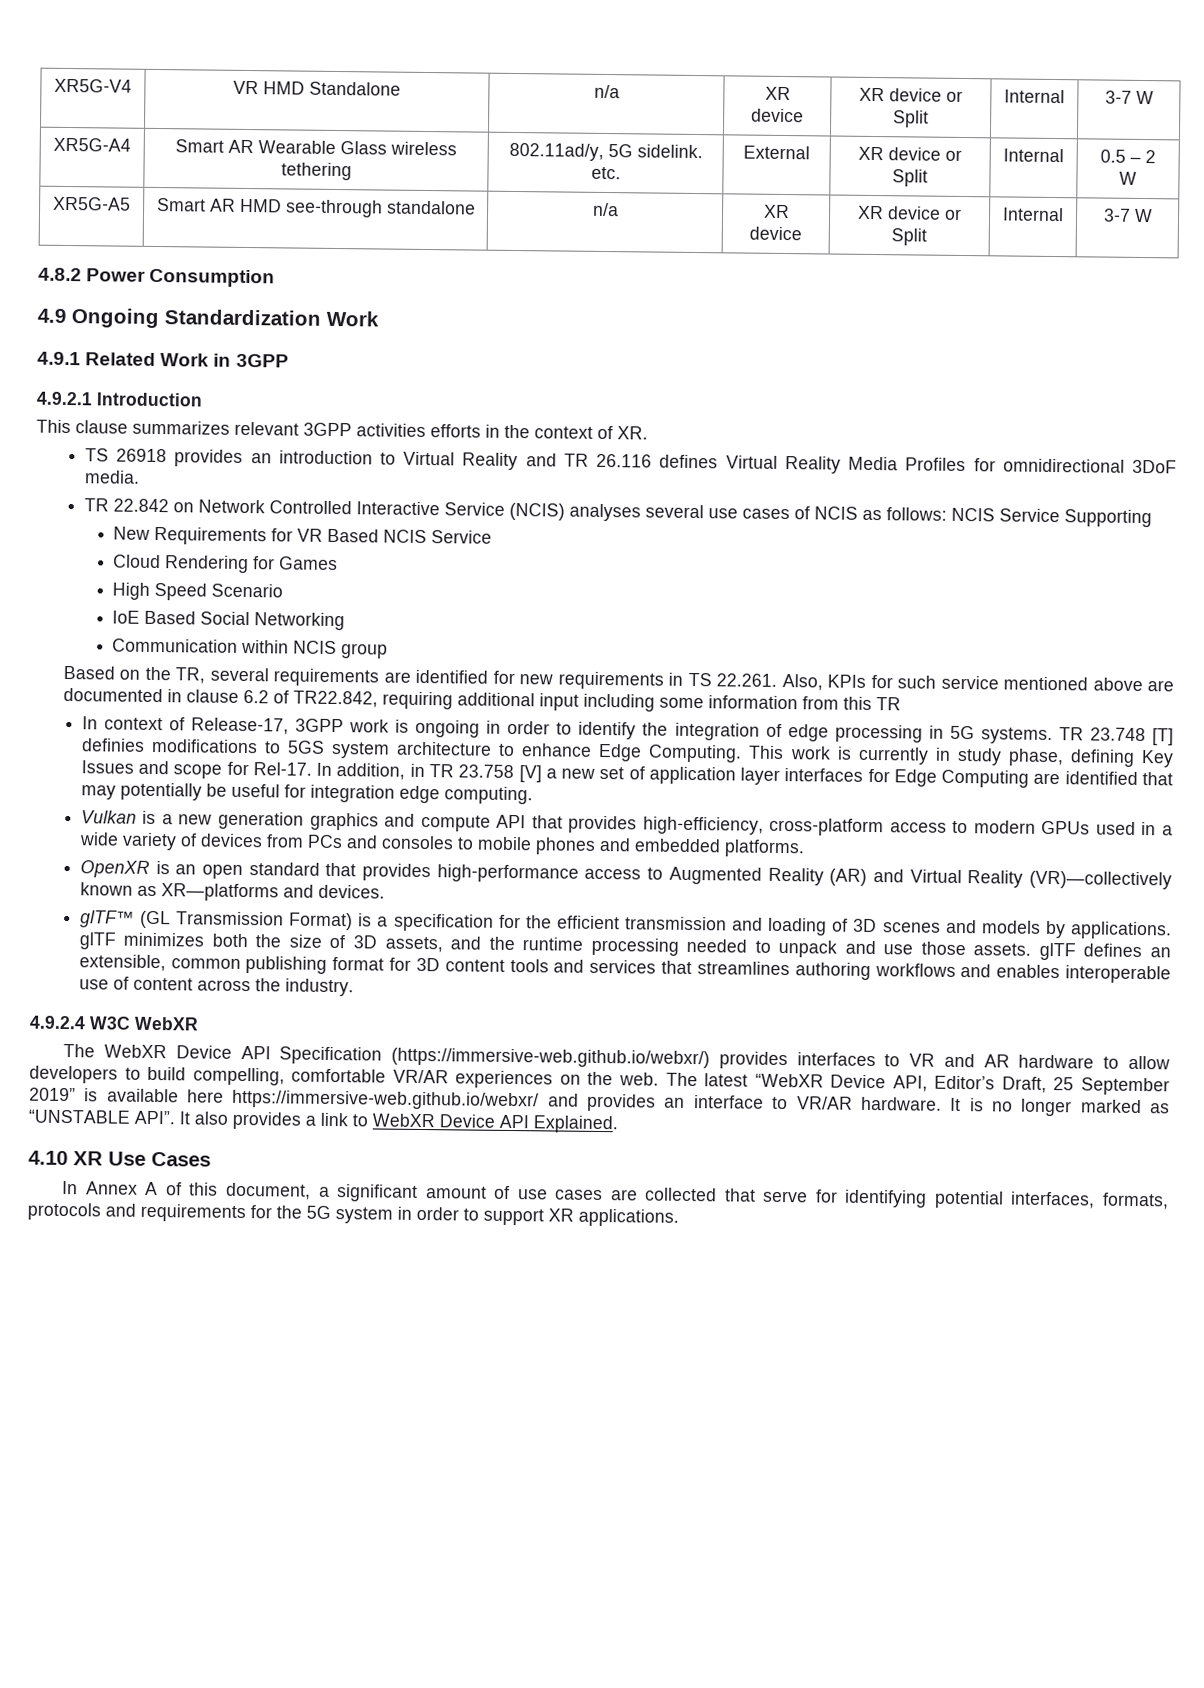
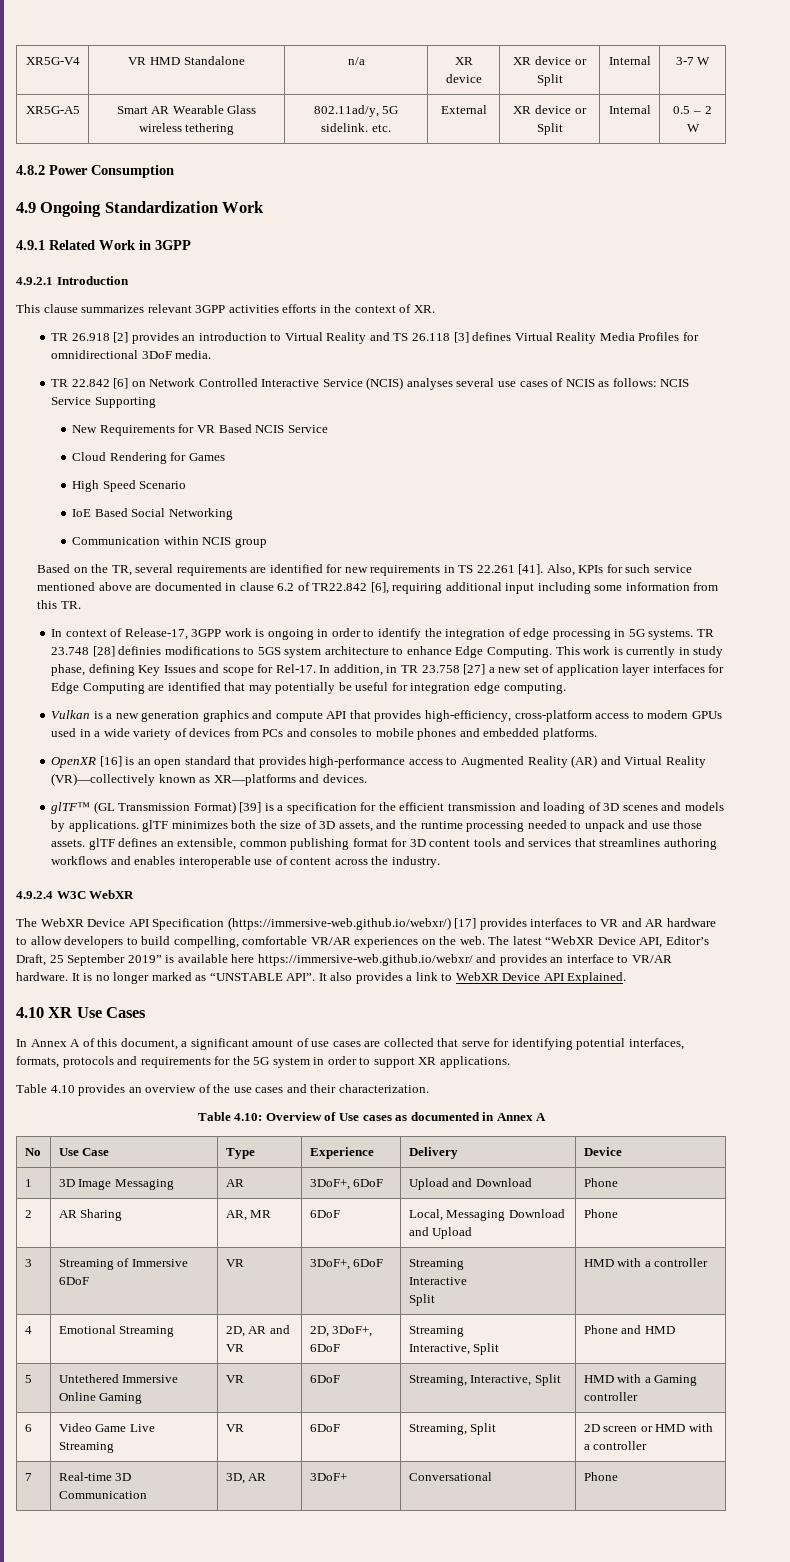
- XR5G-A4 | Smart AR Wearable Glass wireless tethering | 802.11ad/y, 5G sidelink. etc. | External | XR device or Split | Internal | 0.5 – 2 W
+ XR5G-A5 | Smart AR Wearable Glass wireless tethering | 802.11ad/y, 5G sidelink. etc. | External | XR device or Split | Internal | 0.5 – 2 W
- XR5G-A5 | Smart AR HMD see-through standalone | n/a | XR device | XR device or Split | Internal | 3-7 W
- TS 26918 provides an introduction to Virtual Reality and TR 26.116 defines Virtual Reality Media Profiles for omnidirectional 3DoF media.
+ TR 26.918 [2] provides an introduction to Virtual Reality and TS 26.118 [3] defines Virtual Reality Media Profiles for omnidirectional 3DoF media.
- TR 22.842 on Network Controlled Interactive Service (NCIS) analyses several use cases of NCIS as follows: NCIS Service Supporting
+ TR 22.842 [6] on Network Controlled Interactive Service (NCIS) analyses several use cases of NCIS as follows: NCIS Service Supporting
- Based on the TR, several requirements are identified for new requirements in TS 22.261. Also, KPIs for such service mentioned above are documented in clause 6.2 of TR22.842, requiring additional input including some information from this TR
+ Based on the TR, several requirements are identified for new requirements in TS 22.261 [41]. Also, KPIs for such service mentioned above are documented in clause 6.2 of TR22.842 [6], requiring additional input including some information from this TR.
- TR 23.748 [T] definies modifications to 5GS system architecture to enhance Edge Computing.
+ TR 23.748 [28] definies modifications to 5GS system architecture to enhance Edge Computing.
- In addition, in TR 23.758 [V] a new set of application layer interfaces for Edge Computing are identified that may potentially be useful for integration edge computing.
+ In addition, in TR 23.758 [27] a new set of application layer interfaces for Edge Computing are identified that may potentially be useful for integration edge computing.
- OpenXR is an open standard that provides high-performance access to Augmented Reality (AR) and Virtual Reality (VR)—collectively known as XR—platforms and devices.
+ OpenXR [16] is an open standard that provides high-performance access to Augmented Reality (AR) and Virtual Reality (VR)—collectively known as XR—platforms and devices.
- glTF™ (GL Transmission Format) is a specification for the efficient transmission and loading of 3D scenes and models by applications. glTF minimizes both the size of 3D assets, and the runtime processing needed to unpack and use those assets. glTF defines an extensible, common publishing format for 3D content tools and services that streamlines authoring workflows and enables interoperable use of content across the industry.
+ glTF™ (GL Transmission Format) [39] is a specification for the efficient transmission and loading of 3D scenes and models by applications. glTF minimizes both the size of 3D assets, and the runtime processing needed to unpack and use those assets. glTF defines an extensible, common publishing format for 3D content tools and services that streamlines authoring workflows and enables interoperable use of content across the industry.
- The WebXR Device API Specification (https://immersive-web.github.io/webxr/) provides interfaces to VR and AR hardware to allow developers to build compelling, comfortable VR/AR experiences on the web.
+ The WebXR Device API Specification (https://immersive-web.github.io/webxr/) [17] provides interfaces to VR and AR hardware to allow developers to build compelling, comfortable VR/AR experiences on the web.
+ Table 4.10 provides an overview of the use cases and their characterization.
+ Table 4.10: Overview of Use cases as documented in Annex A
+ No | Use Case | Type | Experience | Delivery | Device
+ 1 | 3D Image Messaging | AR | 3DoF+, 6DoF | Upload and Download | Phone
+ 2 | AR Sharing | AR, MR | 6DoF | Local, Messaging Download and Upload | Phone
+ 3 | Streaming of Immersive 6DoF | VR | 3DoF+, 6DoF | Streaming
+ Interactive
+ Split | HMD with a controller
+ 4 | Emotional Streaming | 2D, AR and VR | 2D, 3DoF+, 6DoF | Streaming
+ Interactive, Split | Phone and HMD
+ 5 | Untethered Immersive Online Gaming | VR | 6DoF | Streaming, Interactive, Split | HMD with a Gaming controller
+ 6 | Video Game Live Streaming | VR | 6DoF | Streaming, Split | 2D screen or HMD with a controller
+ 7 | Real-time 3D Communication | 3D, AR | 3DoF+ | Conversational | Phone

